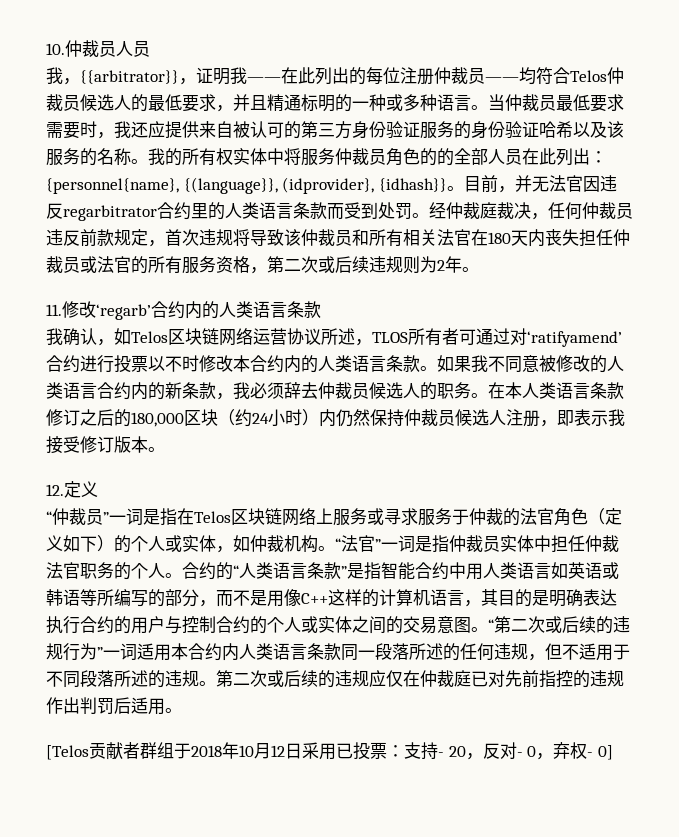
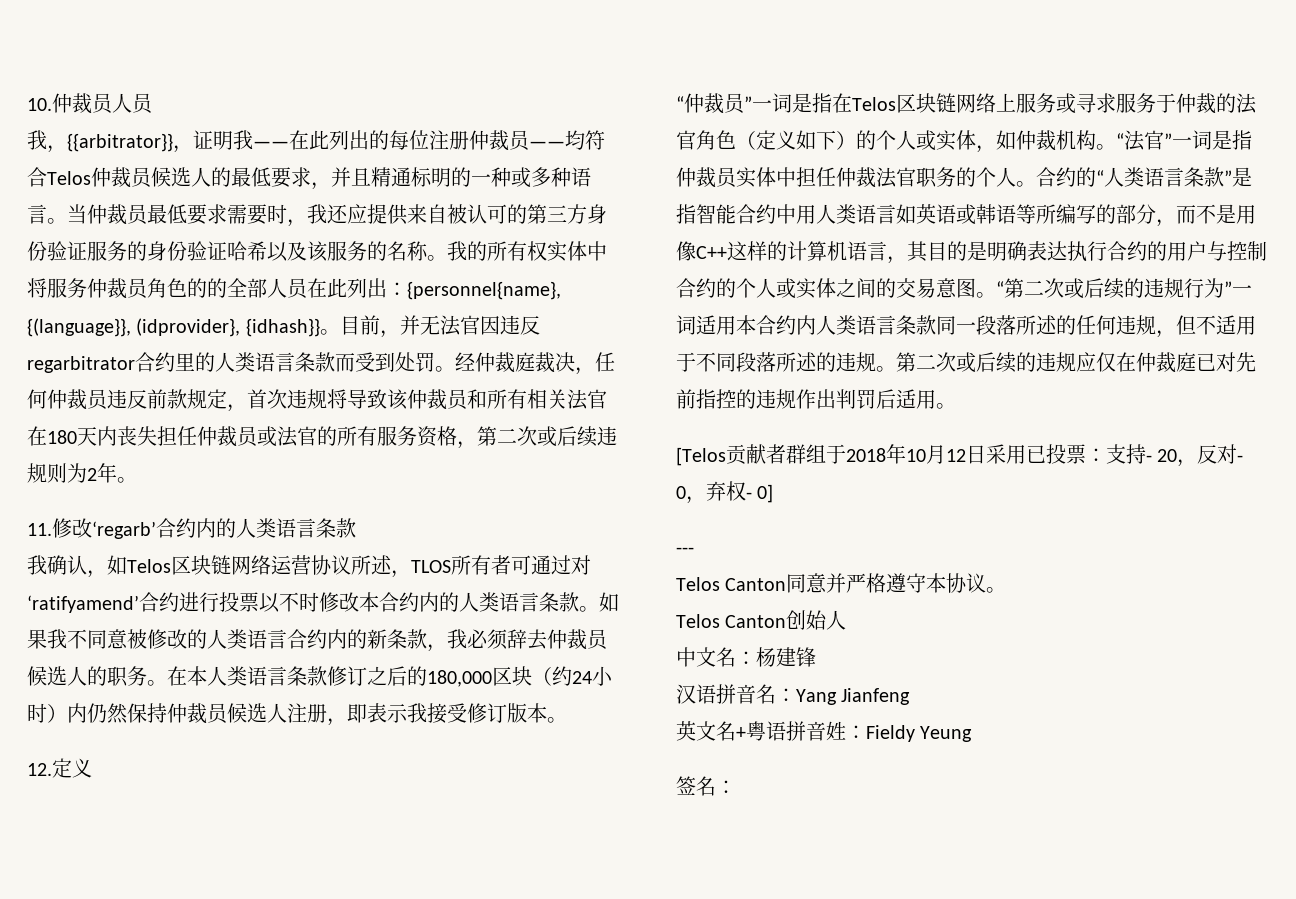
+ ---
+ Telos Canton同意并严格遵守本协议。
+ Telos Canton创始人
+ 中文名：杨建锋
+ 汉语拼音名：Yang Jianfeng
+ 英文名+粤语拼音姓：Fieldy Yeung
+ 签名：

